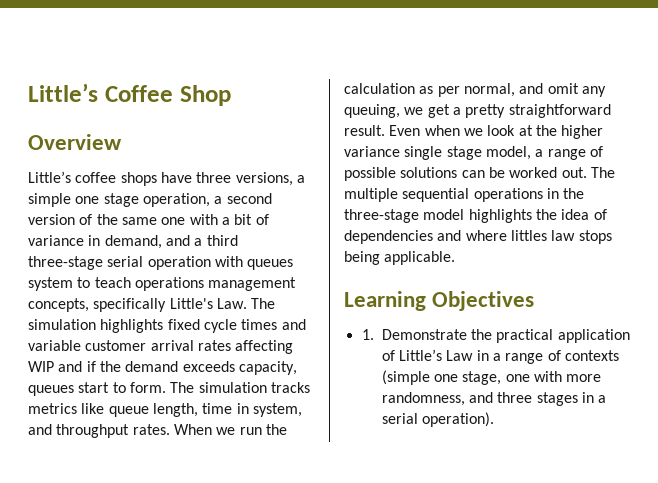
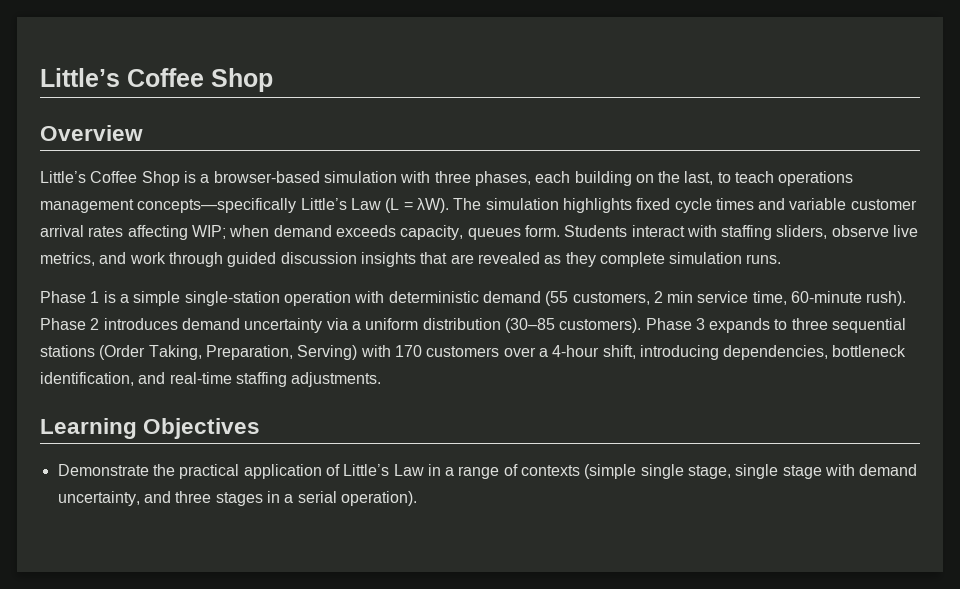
- Little’s coffee shops have three versions, a simple one stage operation, a second version of the same one with a bit of variance in demand, and a third three-stage serial operation with queues system to teach operations management concepts, specifically Little's Law. The simulation highlights fixed cycle times and variable customer arrival rates affecting WIP and if the demand exceeds capacity, queues start to form. The simulation tracks metrics like queue length, time in system, and throughput rates. When we run the calculation as per normal, and omit any queuing, we get a pretty straightforward result. Even when we look at the higher variance single stage model, a range of possible solutions can be worked out. The multiple sequential operations in the three-stage model highlights the idea of dependencies and where littles law stops being applicable.
+ Little’s Coffee Shop is a browser-based simulation with three phases, each building on the last, to teach operations management concepts—specifically Little’s Law (L = λW). The simulation highlights fixed cycle times and variable customer arrival rates affecting WIP; when demand exceeds capacity, queues form. Students interact with staffing sliders, observe live metrics, and work through guided discussion insights that are revealed as they complete simulation runs.
+ Phase 1 is a simple single-station operation with deterministic demand (55 customers, 2 min service time, 60-minute rush). Phase 2 introduces demand uncertainty via a uniform distribution (30–85 customers). Phase 3 expands to three sequential stations (Order Taking, Preparation, Serving) with 170 customers over a 4-hour shift, introducing dependencies, bottleneck identification, and real-time staffing adjustments.
- 1. Demonstrate the practical application of Little’s Law in a range of contexts (simple one stage, one with more randomness, and three stages in a serial operation).
+ Demonstrate the practical application of Little’s Law in a range of contexts (simple single stage, single stage with demand uncertainty, and three stages in a serial operation).

